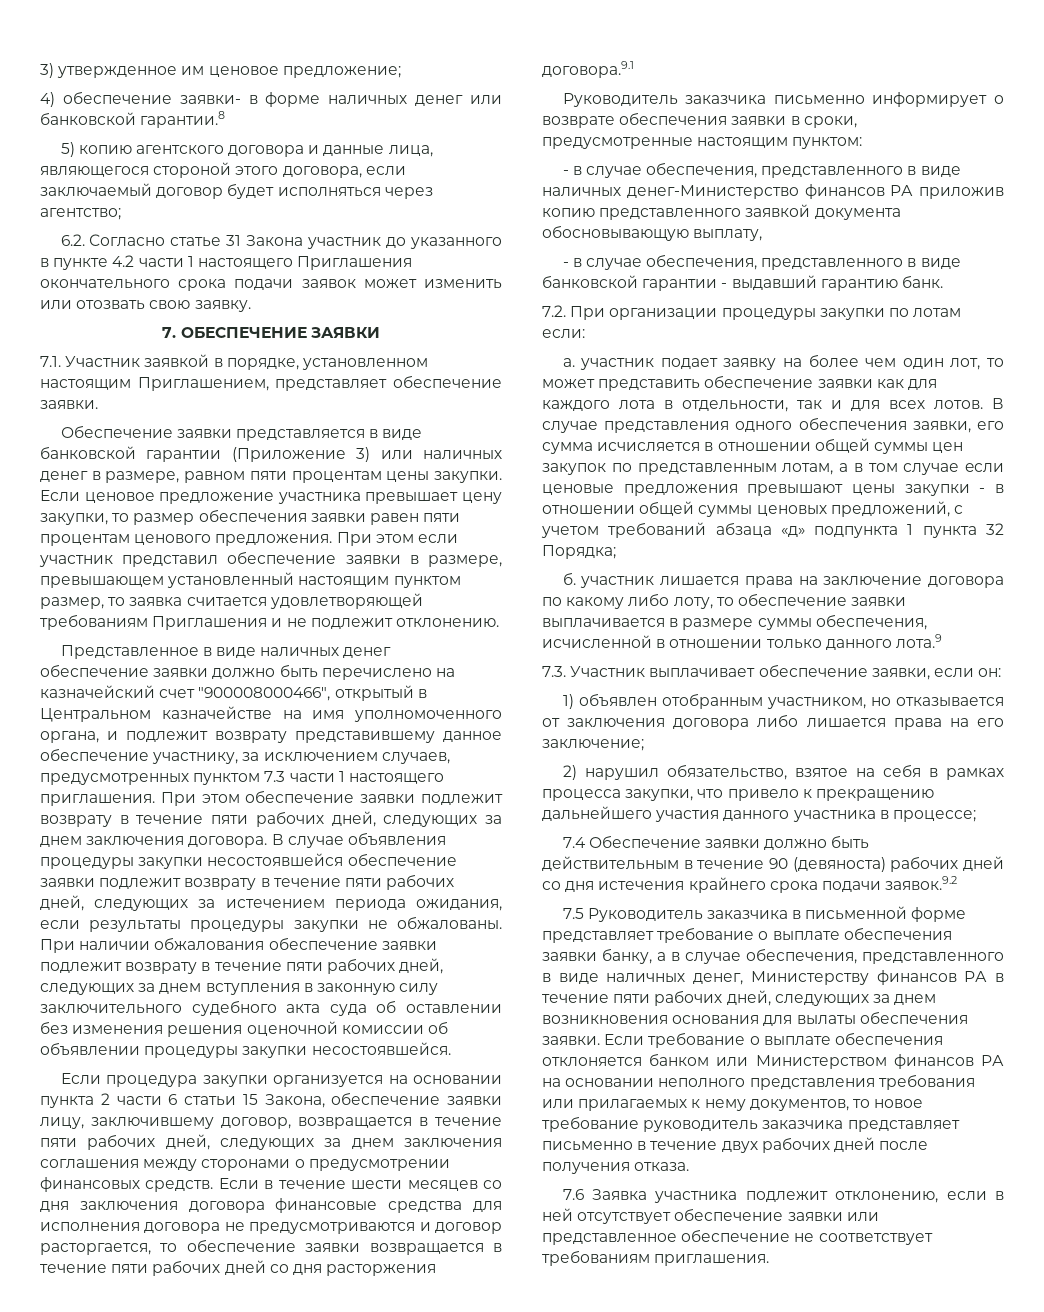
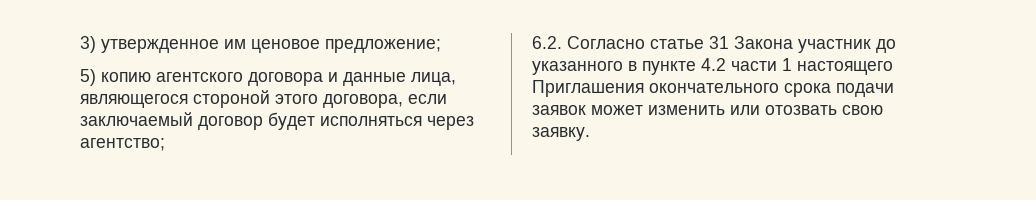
- 4) обеспечение заявки- в форме наличных денег или банковской гарантии.8
- 7. ОБЕСПЕЧЕНИЕ ЗАЯВКИ
- 7.1. Участник заявкой в порядке, установленном настоящим Приглашением, представляет обеспечение заявки.
- Обеспечение заявки представляется в виде банковской гарантии (Приложение 3) или наличных денег в размере, равном пяти процентам цены закупки. Если ценовое предложение участника превышает цену закупки, то размер обеспечения заявки равен пяти процентам ценового предложения. При этом если участник представил обеспечение заявки в размере, превышающем установленный настоящим пунктом размер, то заявка считается удовлетворяющей требованиям Приглашения и не подлежит отклонению.
- Представленное в виде наличных денег обеспечение заявки должно быть перечислено на казначейский счет "900008000466", открытый в Центральном казначействе на имя уполномоченного органа, и подлежит возврату представившему данное обеспечение участнику, за исключением случаев, предусмотренных пунктом 7.3 части 1 настоящего приглашения. При этом обеспечение заявки подлежит возврату в течение пяти рабочих дней, следующих за днем заключения договора. В случае объявления процедуры закупки несостоявшейся обеспечение заявки подлежит возврату в течение пяти рабочих дней, следующих за истечением периода ожидания, если результаты процедуры закупки не обжалованы. При наличии обжалования обеспечение заявки подлежит возврату в течение пяти рабочих дней, следующих за днем вступления в законную силу заключительного судебного акта суда об оставлении без изменения решения оценочной комиссии об объявлении процедуры закупки несостоявшейся.
- Если процедура закупки организуется на основании пункта 2 части 6 статьи 15 Закона, обеспечение заявки лицу, заключившему договор, возвращается в течение пяти рабочих дней, следующих за днем заключения соглашения между сторонами о предусмотрении финансовых средств. Если в течение шести месяцев со дня заключения договора финансовые средства для исполнения договора не предусмотриваются и договор расторгается, то обеспечение заявки возвращается в течение пяти рабочих дней со дня расторжения договора.9.1
- Руководитель заказчика письменно информирует о возврате обеспечения заявки в сроки, предусмотренные настоящим пунктом:
- - в случае обеспечения, представленного в виде наличных денег-Министерствo финансов РА приложив копию представленного заявкой документа обосновывающую выплату,
- - в случае обеспечения, представленного в виде банковской гарантии - выдавший гарантию банк.
- 7.2. При организации процедуры закупки по лотам если:
- а. участник подает заявку на более чем один лот, то может представить обеспечение заявки как для каждого лота в отдельности, так и для всех лотов. В случае представления одного обеспечения заявки, его сумма исчисляется в отношении общей суммы цен закупок по представленным лотам, а в том случае eсли ценовые предложения превышают цены закупки - в отношении общей суммы ценовых предложений, с учетом требований абзаца «д» подпункта 1 пункта 32 Порядка;
- б. участник лишается права на заключение договора по какому либо лоту, то обеспечение заявки выплачивается в размере суммы обеспечения, исчисленной в отношении только данного лота.9
- 7.3. Участник выплачивает обеспечение заявки, если он:
- 1) объявлен отобранным участником, но отказывается от заключения договора либо лишается права на его заключение;
- 2) нарушил обязательство, взятое на себя в рамках процесса закупки, что привело к прекращению дальнейшего участия данного участника в процессе;
- 7.4 Обеспечение заявки должно быть действительным в течение 90 (девяноста) рабочих дней со дня истечения крайнего срока подачи заявок.9.2
- 7.5 Руководитель заказчика в письменной форме представляет требование о выплате обеспечения заявки банку, а в случае обеспечения, представленного в виде наличных денег, Министерству финансов РА в течение пяти рабочих дней, следующих за днем возникновения основания для вылаты обеспечения заявки. Если требование о выплате обеспечения отклоняется банком или Министерством финансов РА на основании неполного представления требования или прилагаемых к нему документов, то новое требование руководитель заказчика представляет письменно в течение двух рабочих дней после получения отказа.
- 7.6 Заявка участника подлежит отклонению, если в ней отсутствует обеспечение заявки или представленное обеспечение не соответствует требованиям приглашения.

